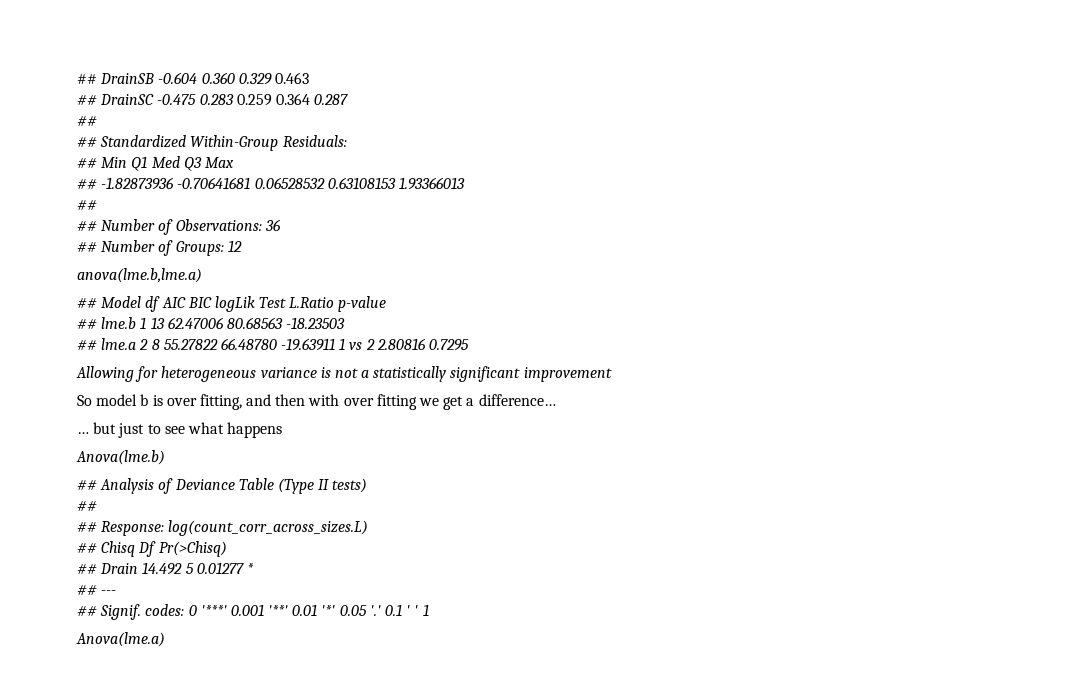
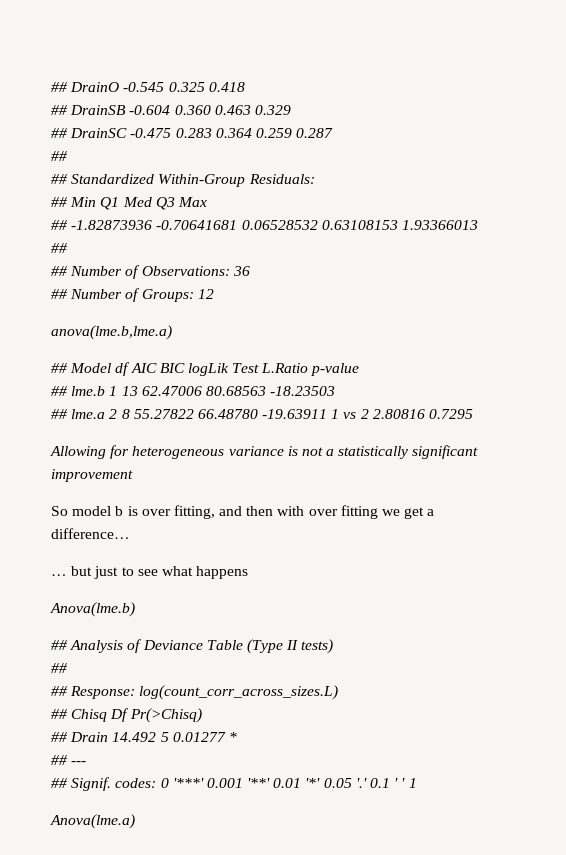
- ## DrainSB -0.604 0.360 0.329 0.463
+ ## DrainO -0.545 0.325 0.418
+ ## DrainSB -0.604 0.360 0.463 0.329
- ## DrainSC -0.475 0.283 0.259 0.364 0.287
+ ## DrainSC -0.475 0.283 0.364 0.259 0.287

